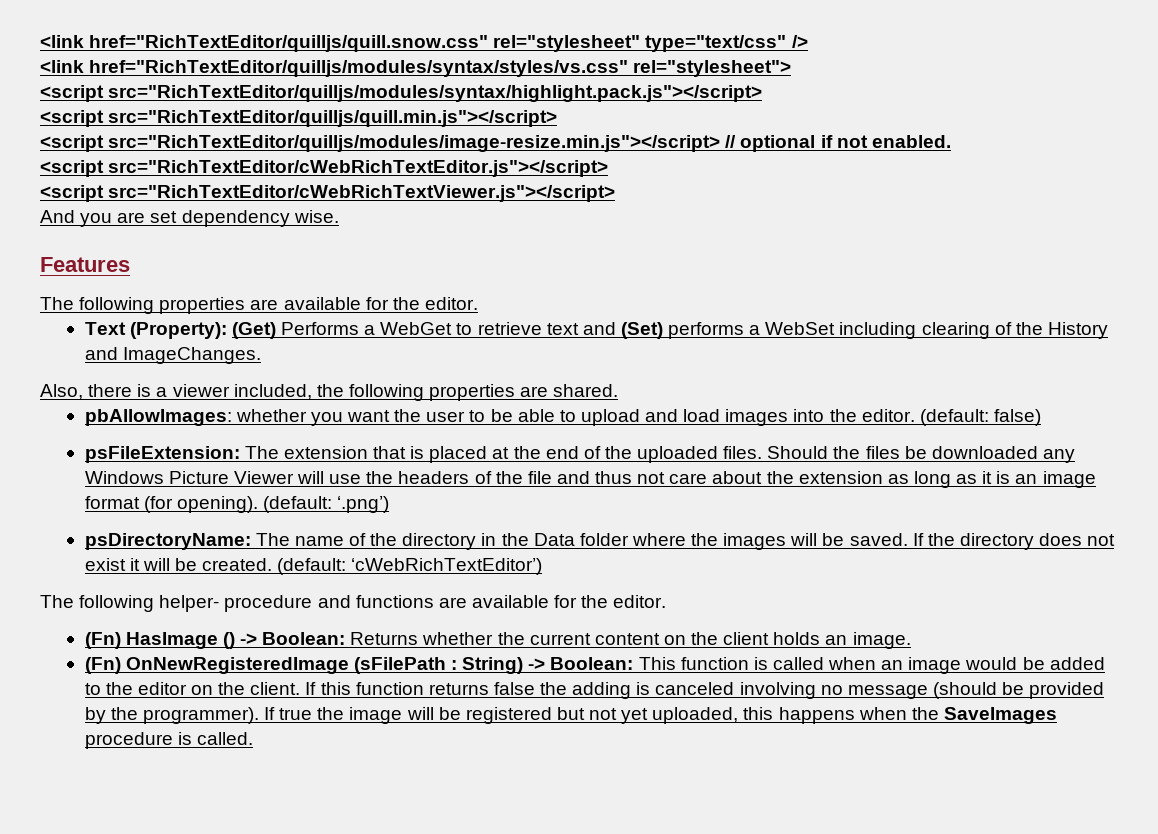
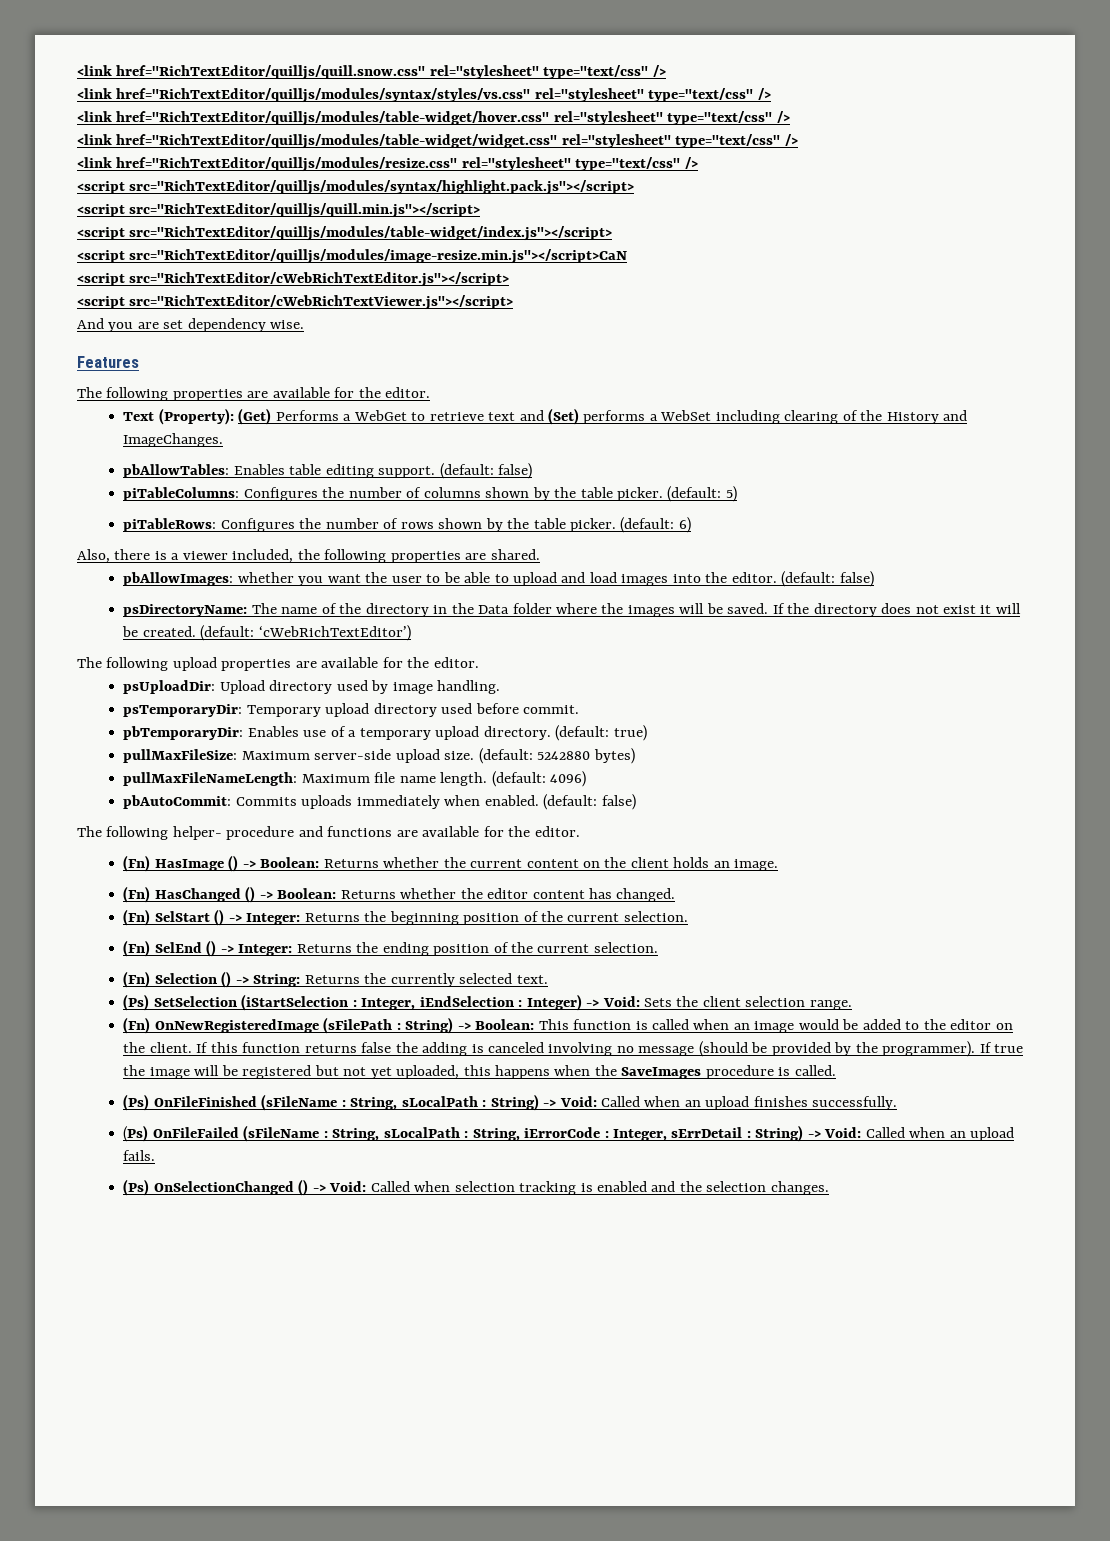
- <link href="RichTextEditor/quilljs/modules/syntax/styles/vs.css" rel="stylesheet">
+ <link href="RichTextEditor/quilljs/modules/syntax/styles/vs.css" rel="stylesheet" type="text/css" />
+ <link href="RichTextEditor/quilljs/modules/table-widget/hover.css" rel="stylesheet" type="text/css" />
+ <link href="RichTextEditor/quilljs/modules/table-widget/widget.css" rel="stylesheet" type="text/css" />
+ <link href="RichTextEditor/quilljs/modules/resize.css" rel="stylesheet" type="text/css" />
- <script src="RichTextEditor/quilljs/modules/image-resize.min.js"></script> // optional if not enabled.
+ <script src="RichTextEditor/quilljs/modules/table-widget/index.js"></script>
+ <script src="RichTextEditor/quilljs/modules/image-resize.min.js"></script>CaN
+ pbAllowTables: Enables table editing support. (default: false)
+ piTableColumns: Configures the number of columns shown by the table picker. (default: 5)
+ piTableRows: Configures the number of rows shown by the table picker. (default: 6)
- psFileExtension: The extension that is placed at the end of the uploaded files. Should the files be downloaded any Windows Picture Viewer will use the headers of the file and thus not care about the extension as long as it is an image format (for opening). (default: ‘.png’)
+ The following upload properties are available for the editor.
+ psUploadDir: Upload directory used by image handling.
+ psTemporaryDir: Temporary upload directory used before commit.
+ pbTemporaryDir: Enables use of a temporary upload directory. (default: true)
+ pullMaxFileSize: Maximum server-side upload size. (default: 5242880 bytes)
+ pullMaxFileNameLength: Maximum file name length. (default: 4096)
+ pbAutoCommit: Commits uploads immediately when enabled. (default: false)
+ (Fn) HasChanged () -> Boolean: Returns whether the editor content has changed.
+ (Fn) SelStart () -> Integer: Returns the beginning position of the current selection.
+ (Fn) SelEnd () -> Integer: Returns the ending position of the current selection.
+ (Fn) Selection () -> String: Returns the currently selected text.
+ (Ps) SetSelection (iStartSelection : Integer, iEndSelection : Integer) -> Void: Sets the client selection range.
+ (Ps) OnFileFinished (sFileName : String, sLocalPath : String) -> Void: Called when an upload finishes successfully.
+ (Ps) OnFileFailed (sFileName : String, sLocalPath : String, iErrorCode : Integer, sErrDetail : String) -> Void: Called when an upload fails.
+ (Ps) OnSelectionChanged () -> Void: Called when selection tracking is enabled and the selection changes.

